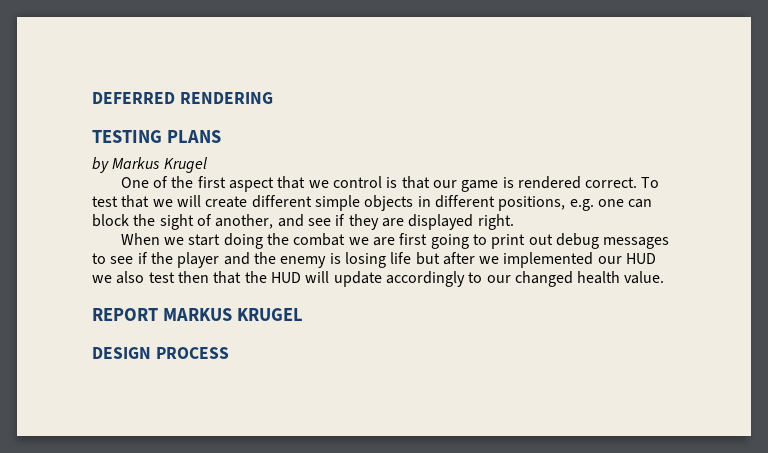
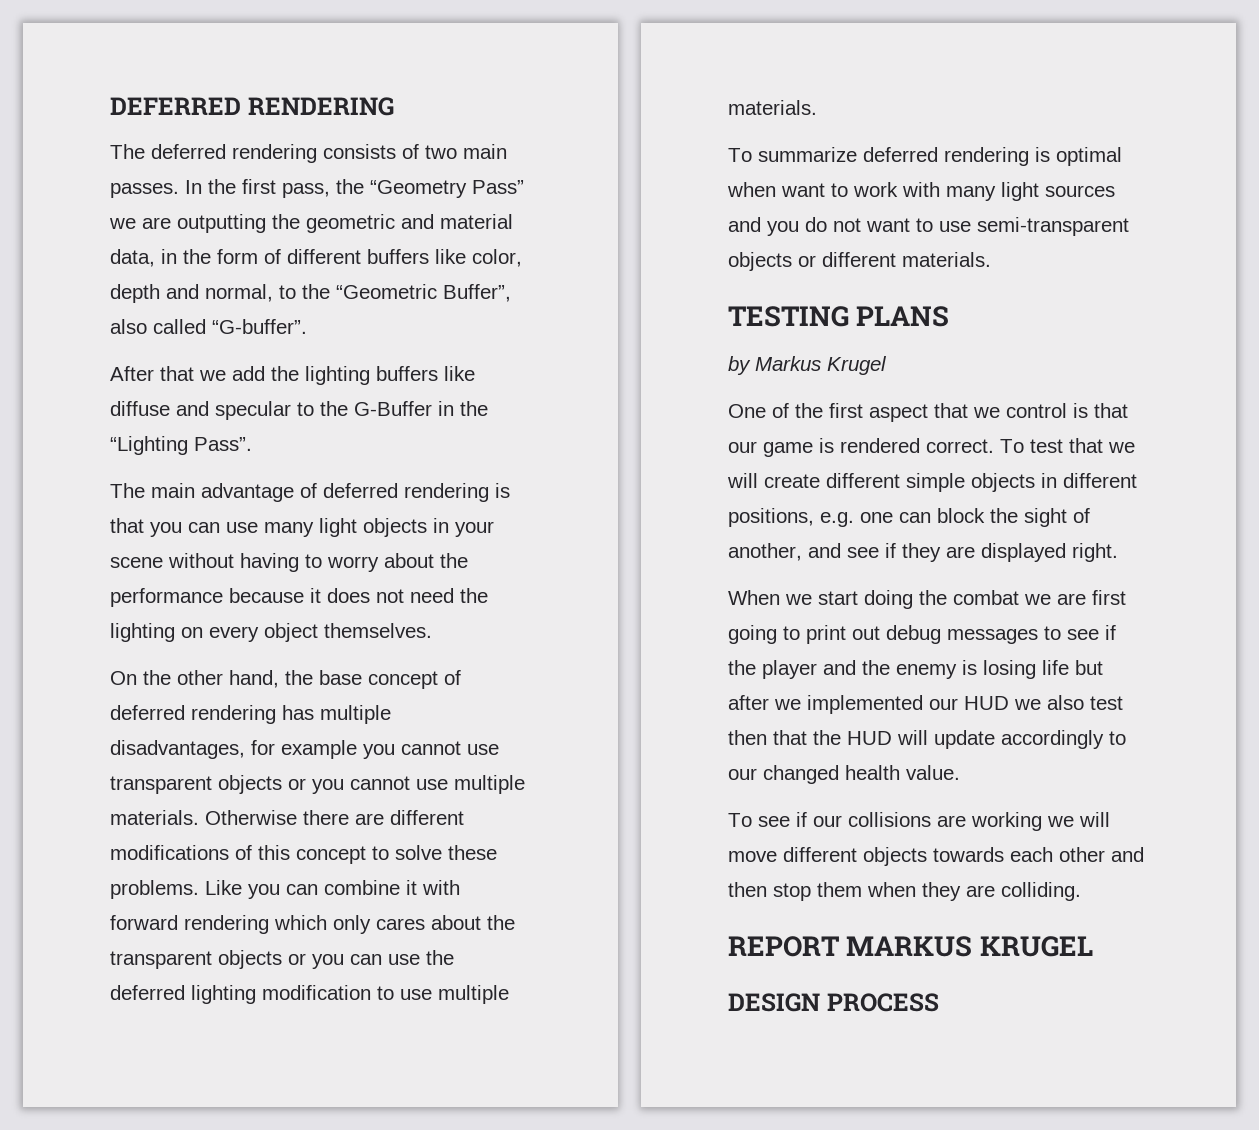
+ The deferred rendering consists of two main passes. In the first pass, the “Geometry Pass” we are outputting the geometric and material data, in the form of different buffers like color, depth and normal, to the “Geometric Buffer”, also called “G-buffer”.
+ After that we add the lighting buffers like diffuse and specular to the G-Buffer in the “Lighting Pass”.
+ The main advantage of deferred rendering is that you can use many light objects in your scene without having to worry about the performance because it does not need the lighting on every object themselves.
+ On the other hand, the base concept of deferred rendering has multiple disadvantages, for example you cannot use transparent objects or you cannot use multiple materials. Otherwise there are different modifications of this concept to solve these problems. Like you can combine it with forward rendering which only cares about the transparent objects or you can use the deferred lighting modification to use multiple materials.
+ To summarize deferred rendering is optimal when want to work with many light sources and you do not want to use semi-transparent objects or different materials.
+ To see if our collisions are working we will move different objects towards each other and then stop them when they are colliding.

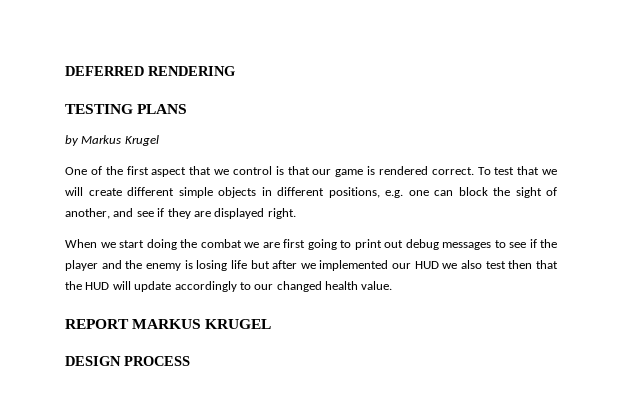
- The deferred rendering consists of two main passes. In the first pass, the “Geometry Pass” we are outputting the geometric and material data, in the form of different buffers like color, depth and normal, to the “Geometric Buffer”, also called “G-buffer”.
- After that we add the lighting buffers like diffuse and specular to the G-Buffer in the “Lighting Pass”.
- The main advantage of deferred rendering is that you can use many light objects in your scene without having to worry about the performance because it does not need the lighting on every object themselves.
- On the other hand, the base concept of deferred rendering has multiple disadvantages, for example you cannot use transparent objects or you cannot use multiple materials. Otherwise there are different modifications of this concept to solve these problems. Like you can combine it with forward rendering which only cares about the transparent objects or you can use the deferred lighting modification to use multiple materials.
- To summarize deferred rendering is optimal when want to work with many light sources and you do not want to use semi-transparent objects or different materials.
- To see if our collisions are working we will move different objects towards each other and then stop them when they are colliding.

